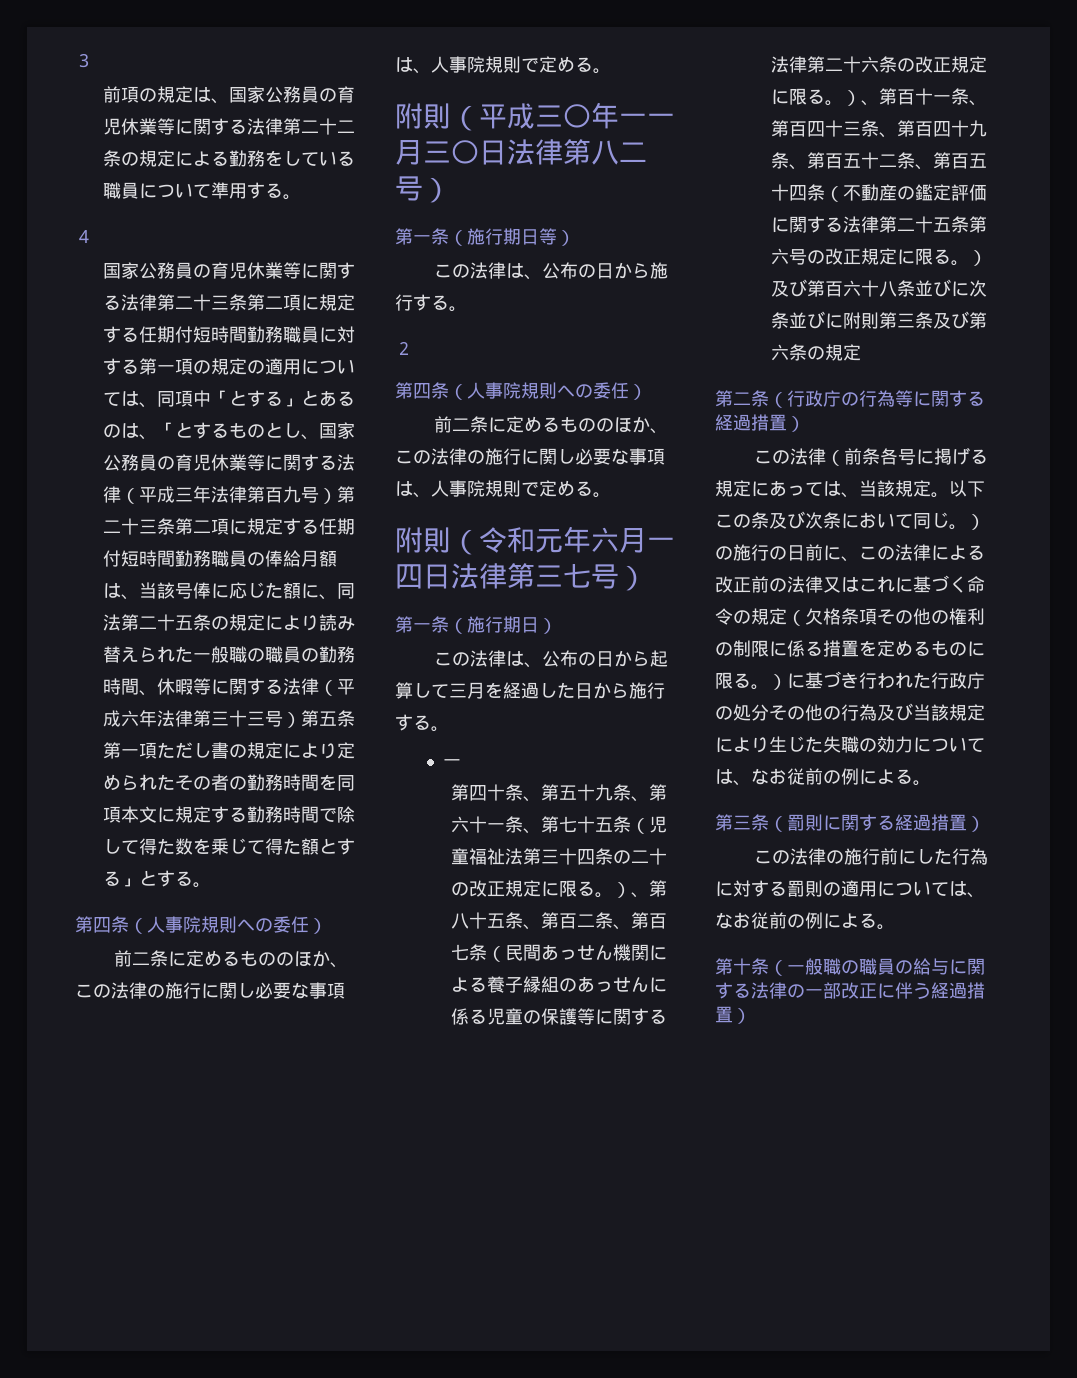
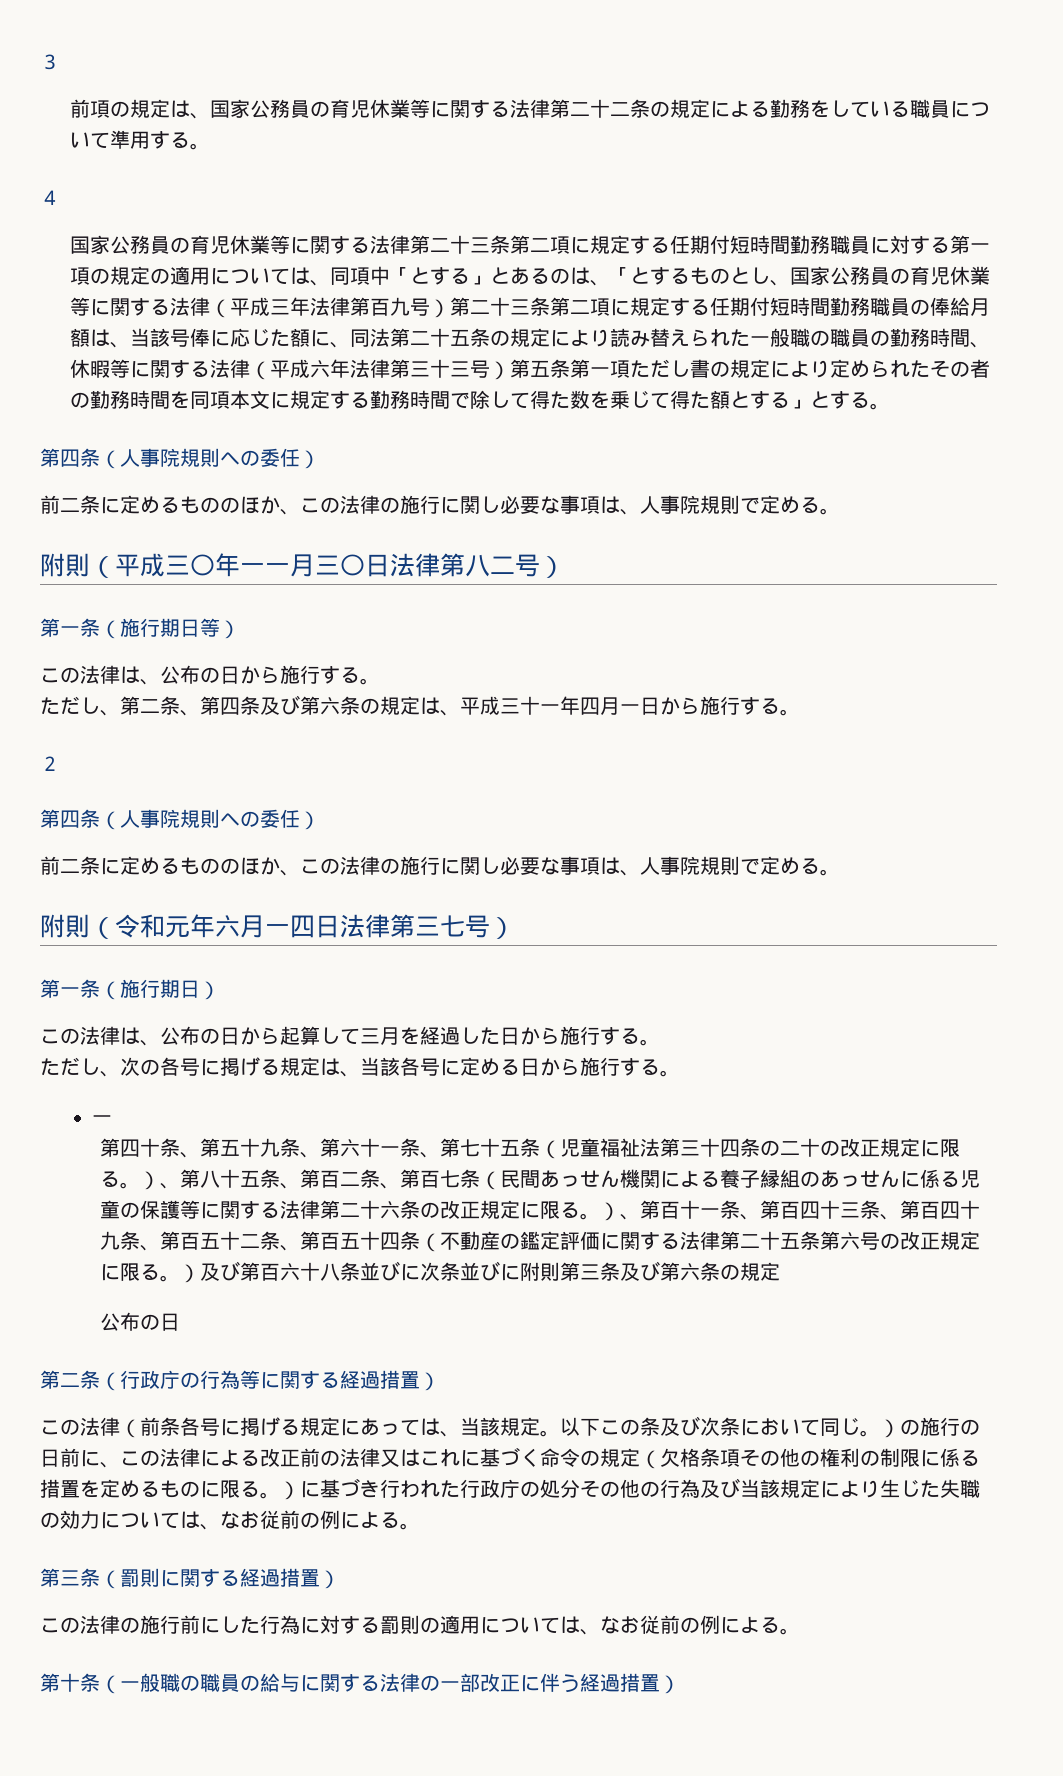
+ ただし、第二条、第四条及び第六条の規定は、平成三十一年四月一日から施行する。
+ ただし、次の各号に掲げる規定は、当該各号に定める日から施行する。
  第四十条、第五十九条、第六十一条、第七十五条（児童福祉法第三十四条の二十の改正規定に限る。）、第八十五条、第百二条、第百七条（民間あっせん機関による養子縁組のあっせんに係る児童の保護等に関する法律第二十六条の改正規定に限る。）、第百十一条、第百四十三条、第百四十九条、第百五十二条、第百五十四条（不動産の鑑定評価に関する法律第二十五条第六号の改正規定に限る。）及び第百六十八条並びに次条並びに附則第三条及び第六条の規定
+ 公布の日

